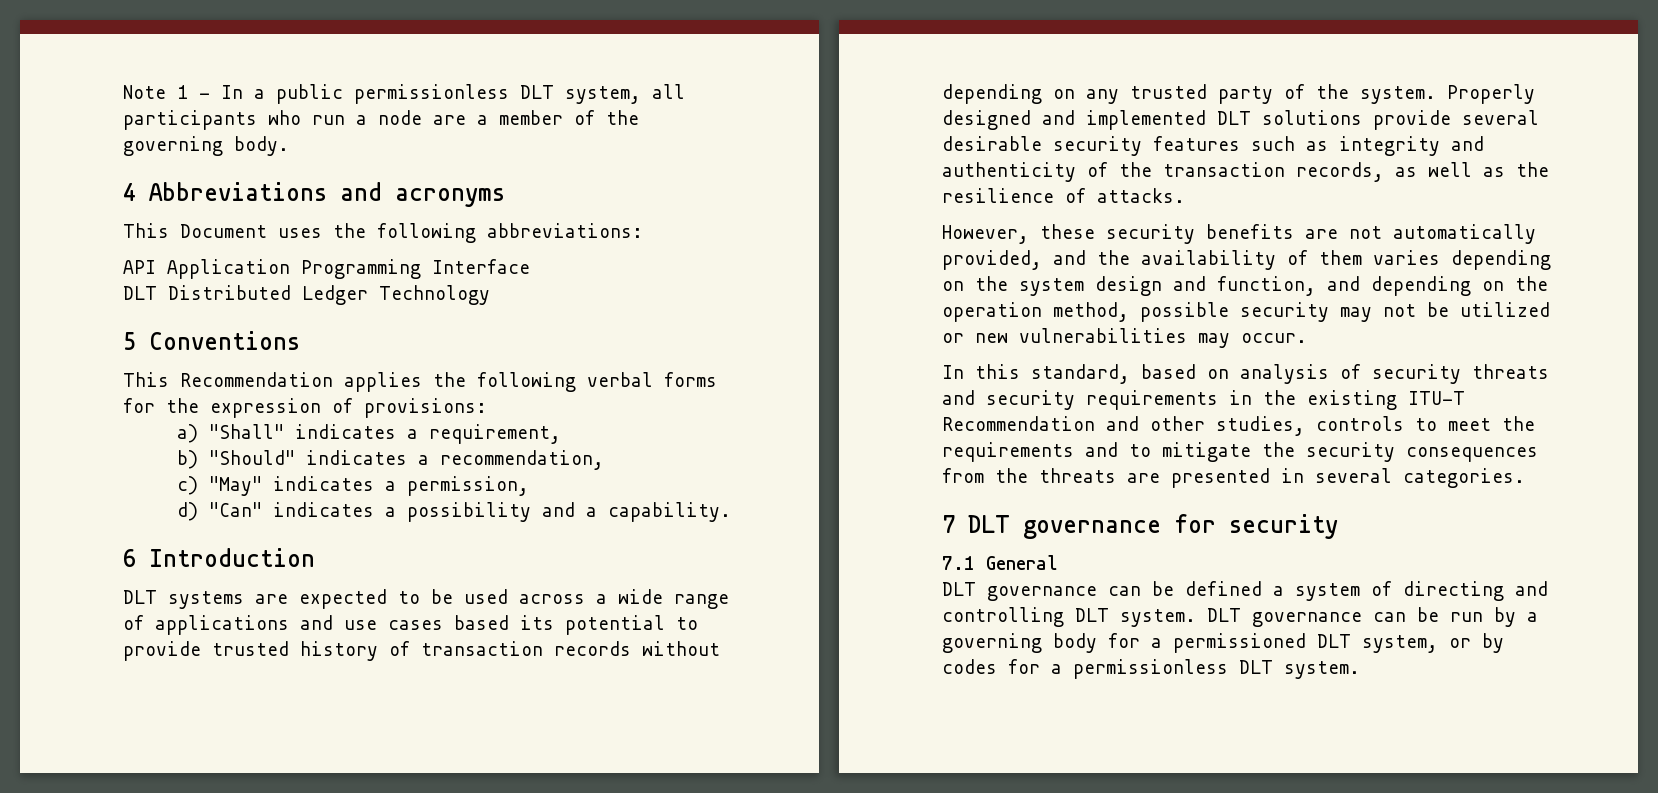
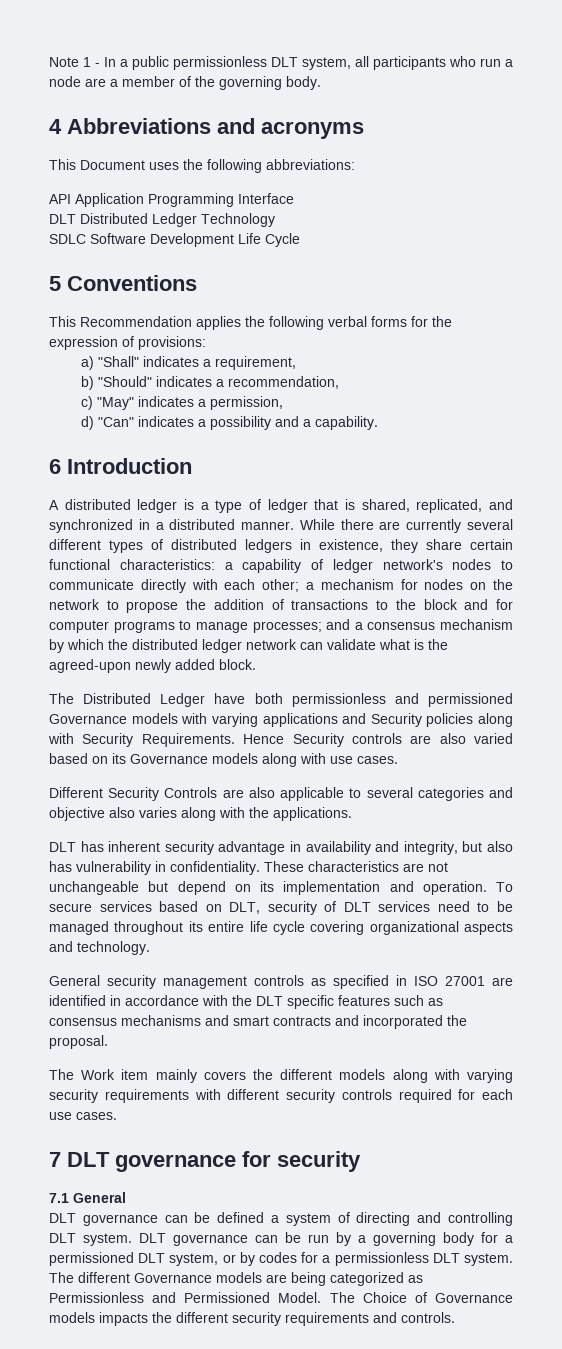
+ SDLC Software Development Life Cycle
- DLT systems are expected to be used across a wide range of applications and use cases based its potential to provide trusted history of transaction records without depending on any trusted party of the system. Properly designed and implemented DLT solutions provide several desirable security features such as integrity and authenticity of the transaction records, as well as the resilience of attacks.
- However, these security benefits are not automatically provided, and the availability of them varies depending on the system design and function, and depending on the operation method, possible security may not be utilized or new vulnerabilities may occur.
- In this standard, based on analysis of security threats and security requirements in the existing ITU-T Recommendation and other studies, controls to meet the requirements and to mitigate the security consequences from the threats are presented in several categories.
+ A distributed ledger is a type of ledger that is shared, replicated, and synchronized in a distributed manner. While there are currently several different types of distributed ledgers in existence, they share certain functional characteristics: a capability of ledger network's nodes to communicate directly with each other; a mechanism for nodes on the network to propose the addition of transactions to the block and for computer programs to manage processes; and a consensus mechanism by which the distributed ledger network can validate what is the agreed-upon newly added block.
+ The Distributed Ledger have both permissionless and permissioned Governance models with varying applications and Security policies along with Security Requirements. Hence Security controls are also varied based on its Governance models along with use cases.
+ Different Security Controls are also applicable to several categories and objective also varies along with the applications.
+ DLT has inherent security advantage in availability and integrity, but also has vulnerability in confidentiality. These characteristics are not unchangeable but depend on its implementation and operation. To secure services based on DLT, security of DLT services need to be managed throughout its entire life cycle covering organizational aspects and technology.
+ General security management controls as specified in ISO 27001 are identified in accordance with the DLT specific features such as consensus mechanisms and smart contracts and incorporated the proposal.
+ The Work item mainly covers the different models along with varying security requirements with different security controls required for each use cases.
+ The different Governance models are being categorized as Permissionless and Permissioned Model. The Choice of Governance models impacts the different security requirements and controls.

